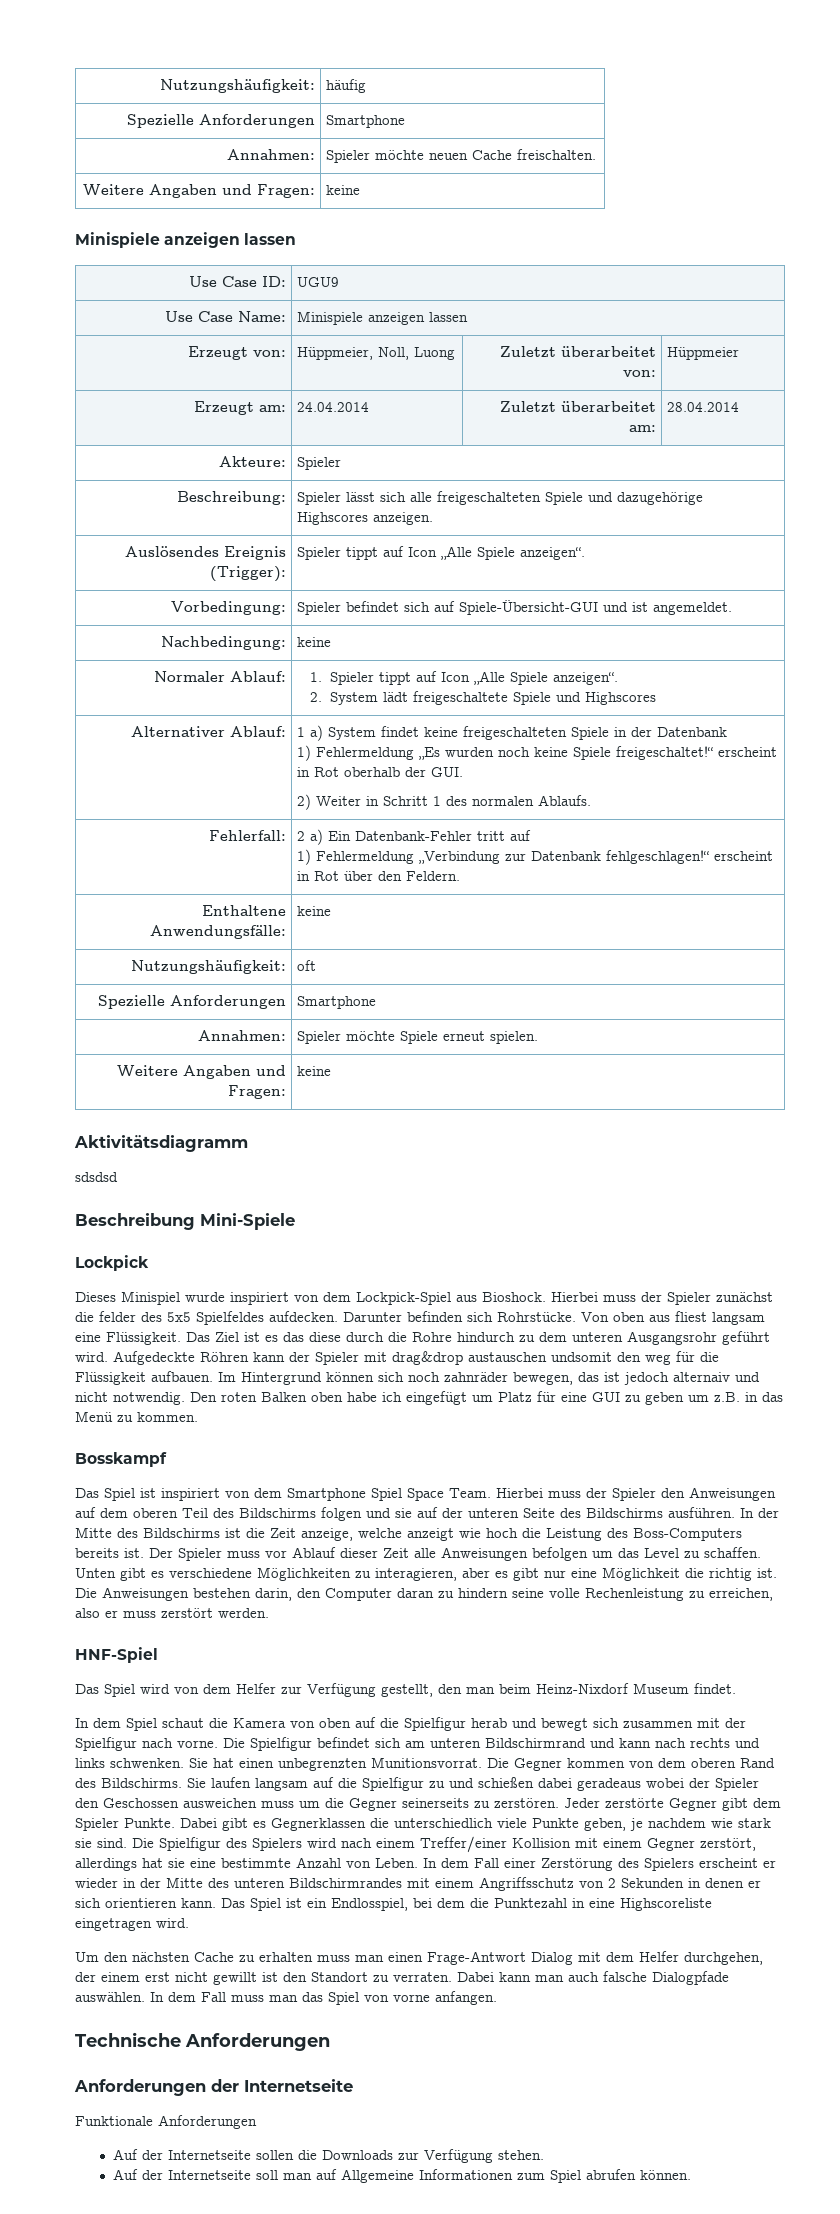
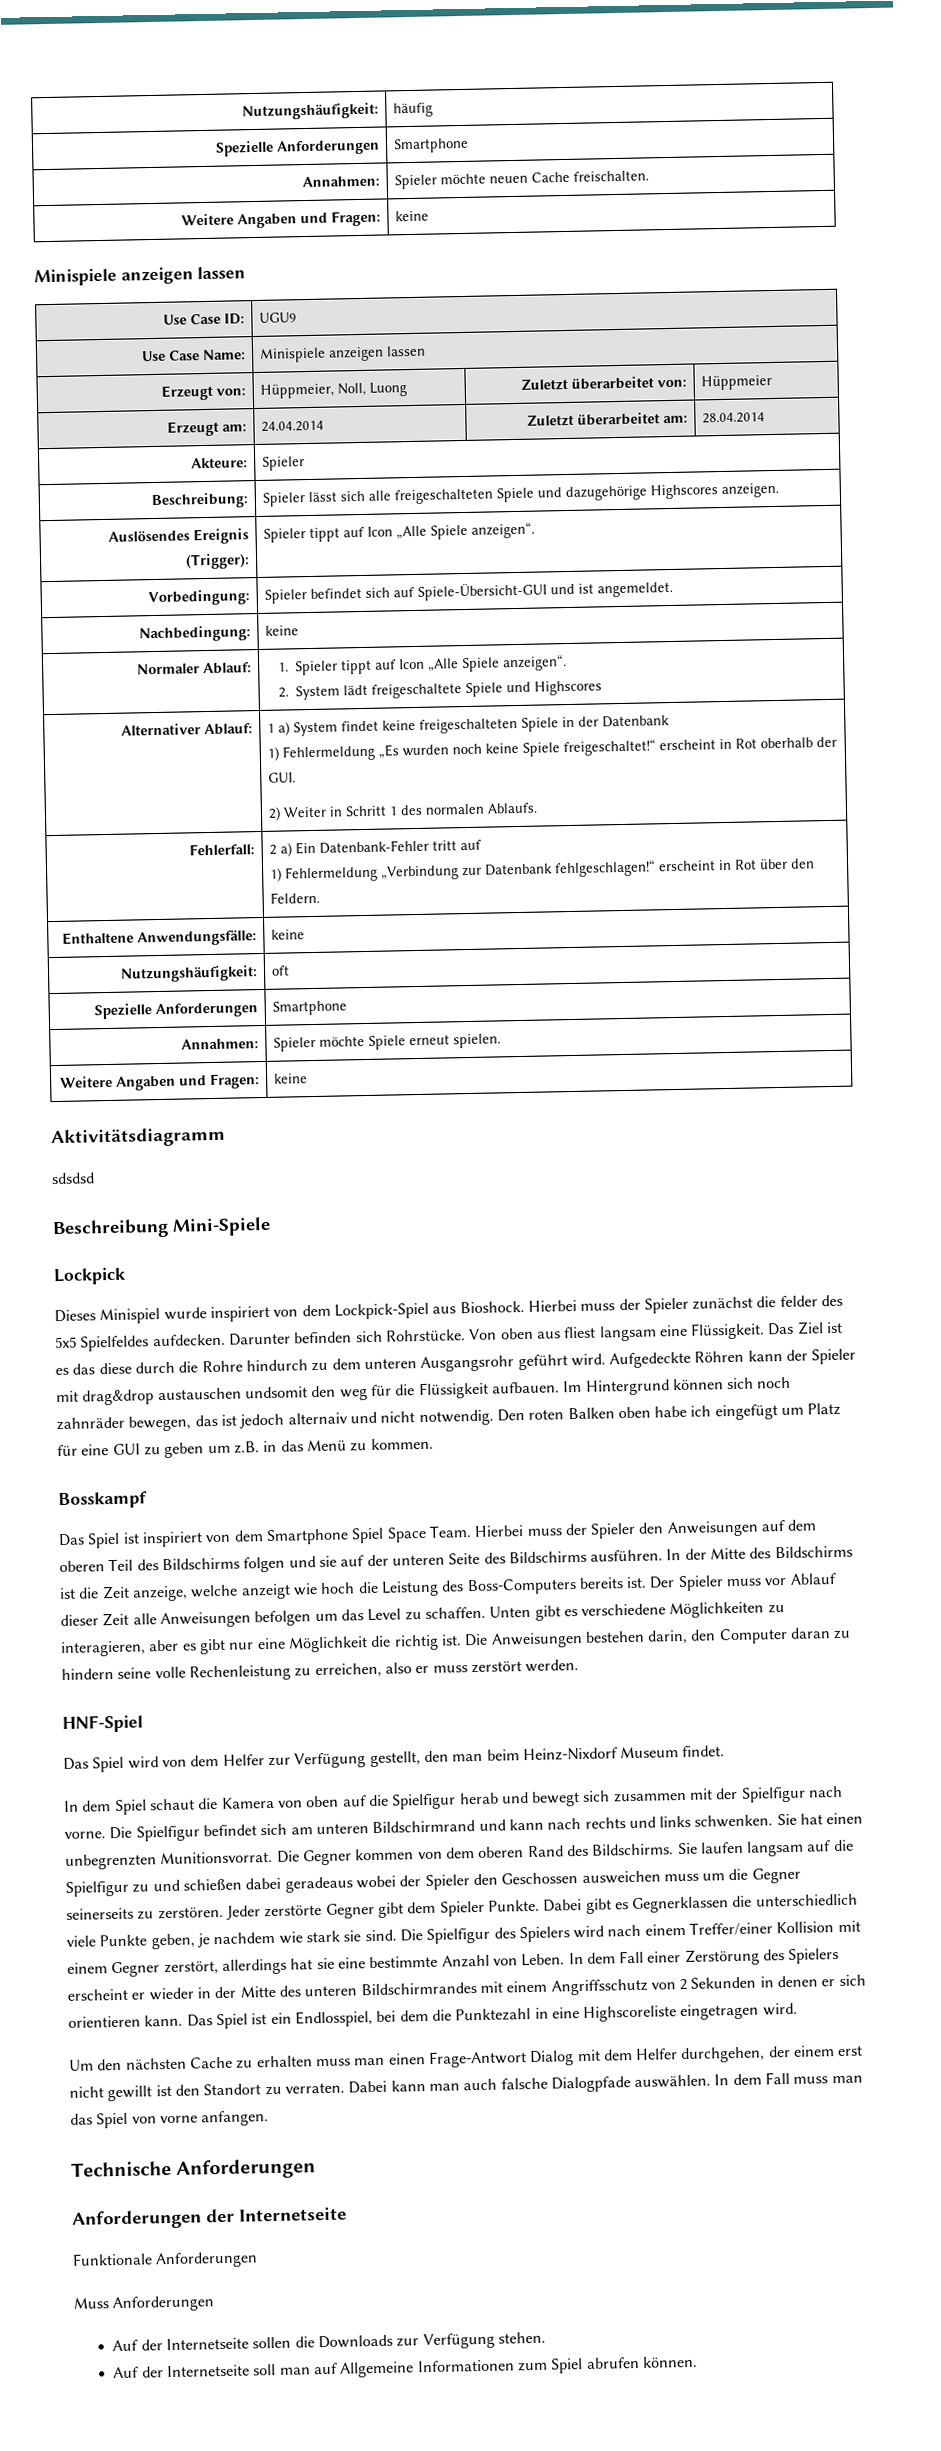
+ Muss Anforderungen

